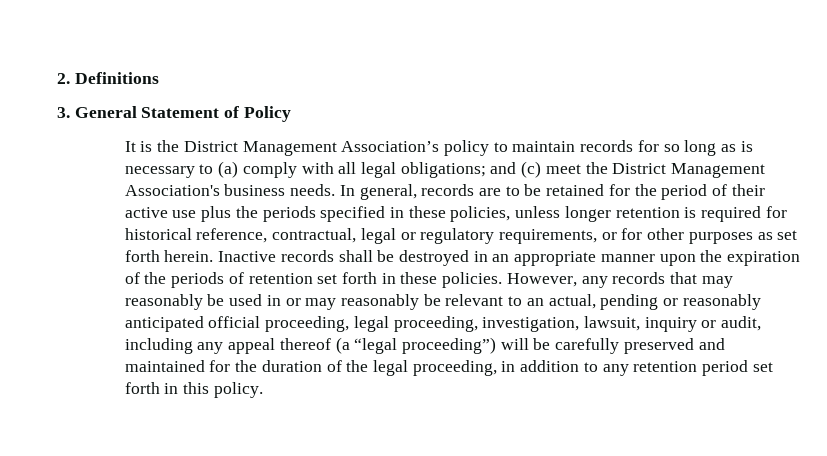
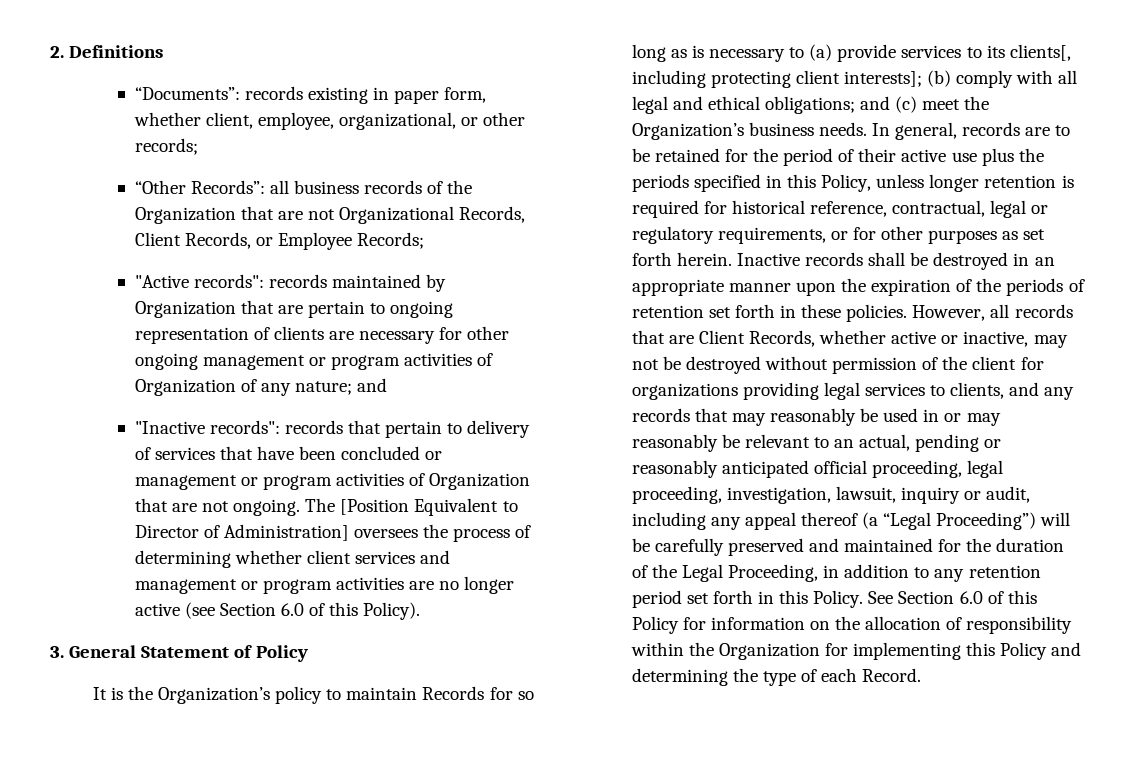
+ “Documents”: records existing in paper form, whether client, employee, organizational, or other records;
+ “Other Records”: all business records of the Organization that are not Organizational Records, Client Records, or Employee Records;
+ "Active records": records maintained by Organization that are pertain to ongoing representation of clients are necessary for other ongoing management or program activities of Organization of any nature; and
+ "Inactive records": records that pertain to delivery of services that have been concluded or management or program activities of Organization that are not ongoing. The [Position Equivalent to Director of Administration] oversees the process of determining whether client services and management or program activities are no longer active (see Section 6.0 of this Policy).
- It is the District Management Association’s policy to maintain records for so long as is necessary to (a) comply with all legal obligations; and (c) meet the District Management Association's business needs.
+ It is the Organization’s policy to maintain Records for so long as is necessary to (a) provide services to its clients[, including protecting client interests]; (b) comply with all legal and ethical obligations; and (c) meet the Organization’s business needs.
- In general, records are to be retained for the period of their active use plus the periods specified in these policies, unless longer retention is required for historical reference, contractual, legal or regulatory requirements, or for other purposes as set forth herein.
+ In general, records are to be retained for the period of their active use plus the periods specified in this Policy, unless longer retention is required for historical reference, contractual, legal or regulatory requirements, or for other purposes as set forth herein.
- However, any records that may reasonably be used in or may reasonably be relevant to an actual, pending or reasonably anticipated official proceeding, legal proceeding, investigation, lawsuit, inquiry or audit, including any appeal thereof (a “legal proceeding”) will be carefully preserved and maintained for the duration of the legal proceeding, in addition to any retention period set forth in this policy.
+ However, all records that are Client Records, whether active or inactive, may not be destroyed without permission of the client for organizations providing legal services to clients, and any records that may reasonably be used in or may reasonably be relevant to an actual, pending or reasonably anticipated official proceeding, legal proceeding, investigation, lawsuit, inquiry or audit, including any appeal thereof (a “Legal Proceeding”) will be carefully preserved and maintained for the duration of the Legal Proceeding, in addition to any retention period set forth in this Policy. See Section 6.0 of this Policy for information on the allocation of responsibility within the Organization for implementing this Policy and determining the type of each Record.

